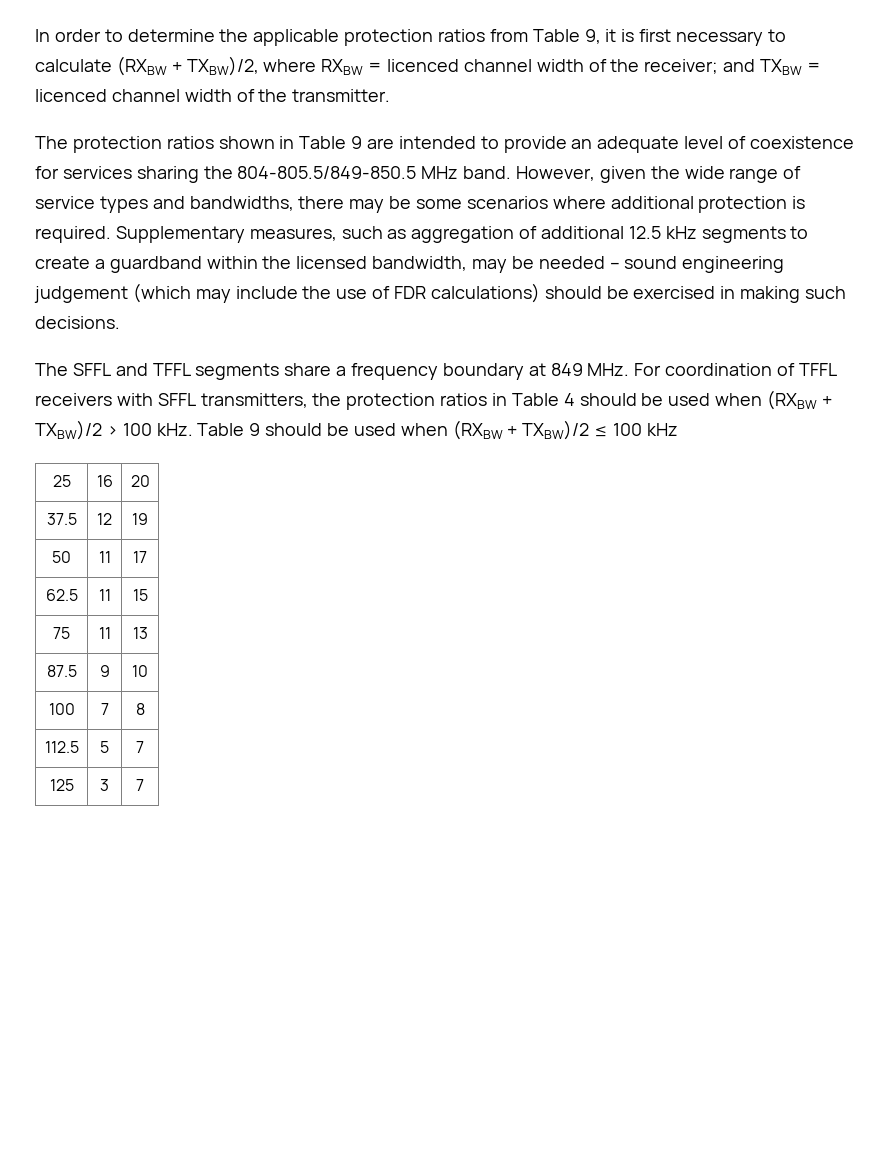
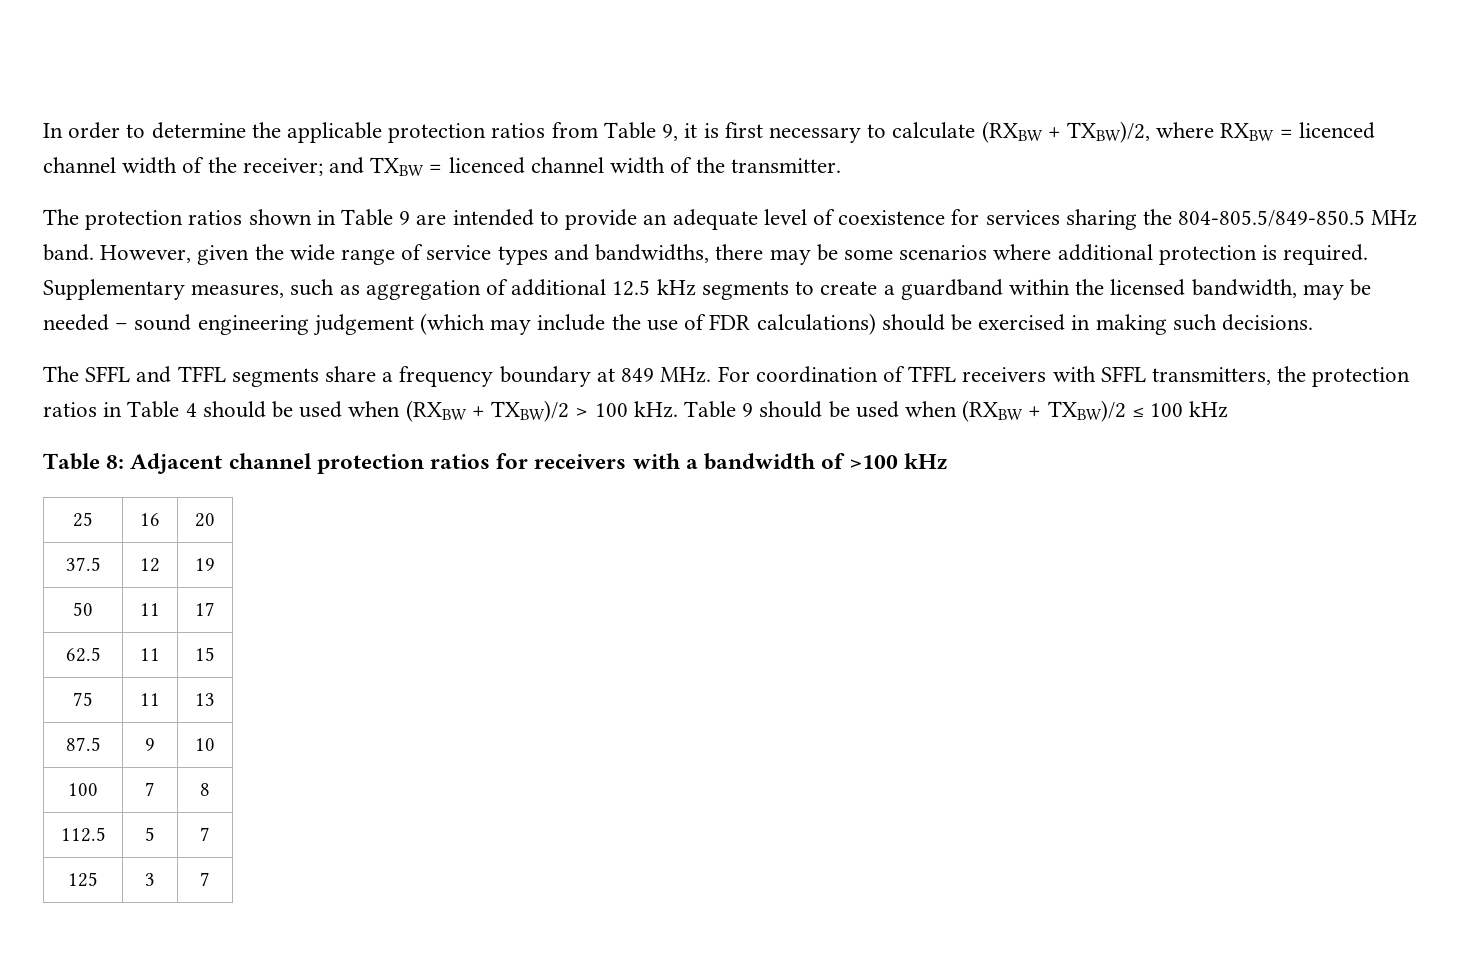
+ Table 8: Adjacent channel protection ratios for receivers with a bandwidth of >100 kHz

